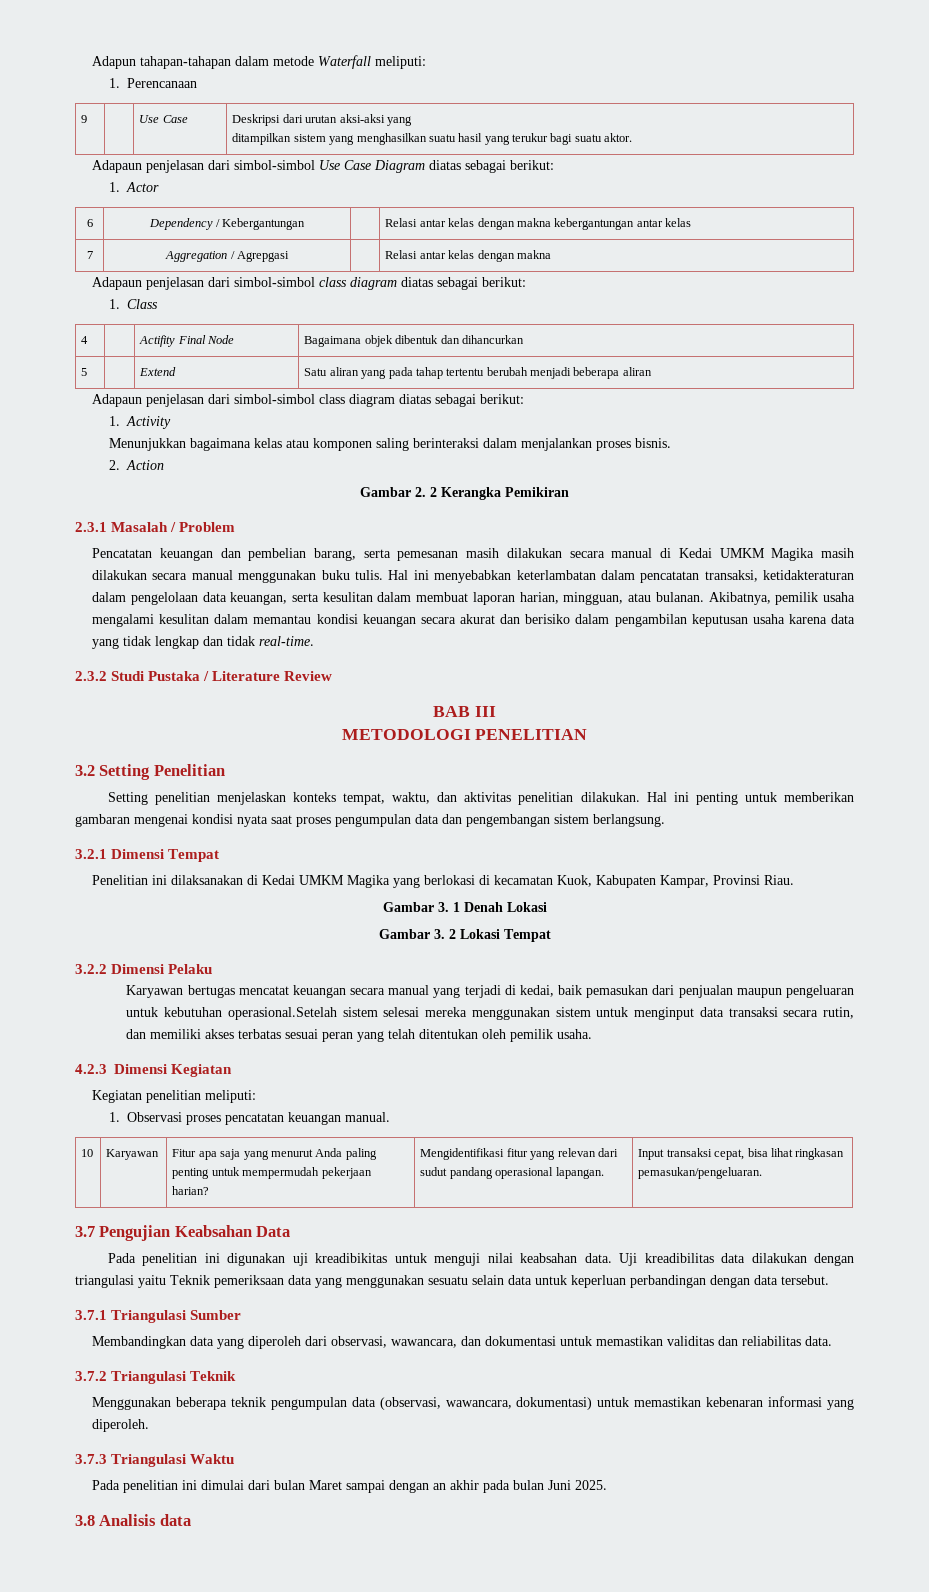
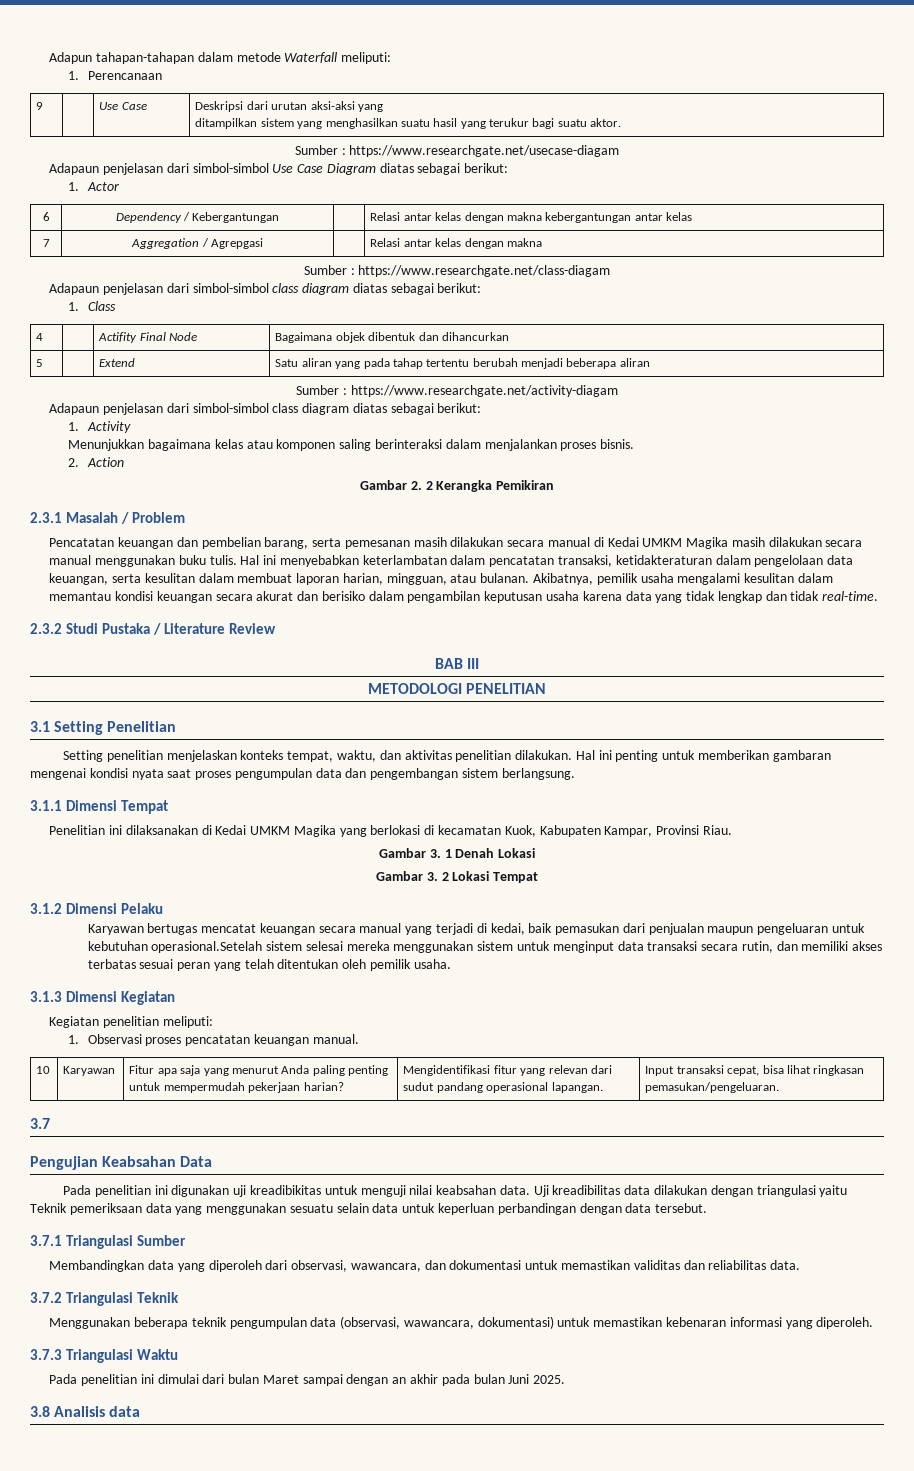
+ Sumber : https://www.researchgate.net/usecase-diagam
+ Sumber : https://www.researchgate.net/class-diagam
+ Sumber : https://www.researchgate.net/activity-diagam
- 3.2 Setting Penelitian
+ 3.1 Setting Penelitian
- 3.2.1 Dimensi Tempat
+ 3.1.1 Dimensi Tempat
- 3.2.2 Dimensi Pelaku
+ 3.1.2 Dimensi Pelaku
- 4.2.3 Dimensi Kegiatan
+ 3.1.3 Dimensi Kegiatan
- 3.7 Pengujian Keabsahan Data
+ 3.7
+ Pengujian Keabsahan Data

